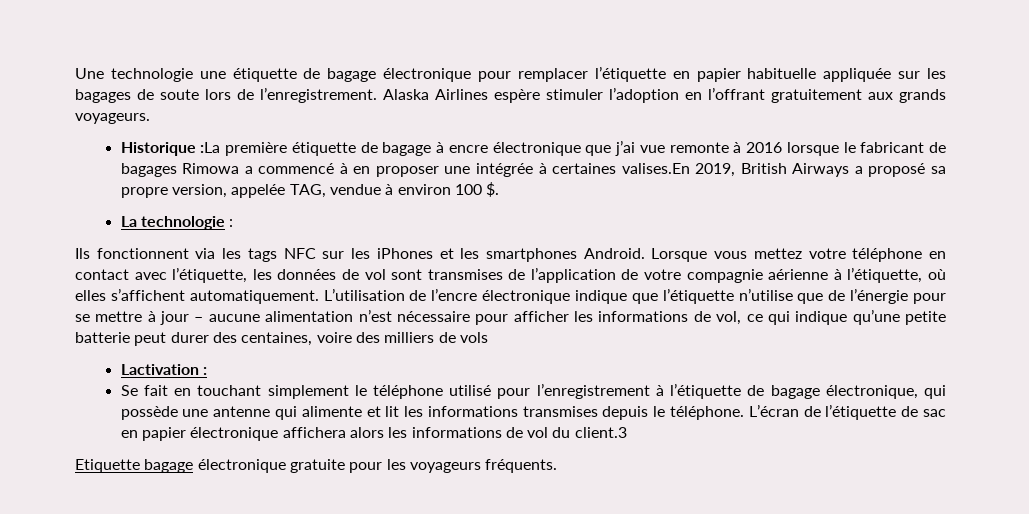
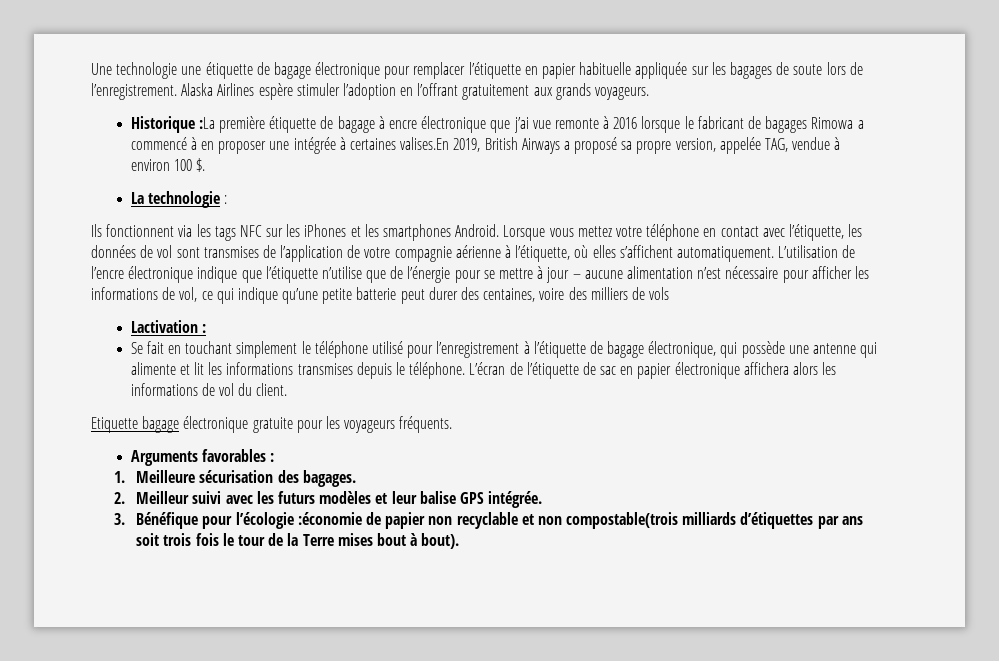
- L’écran de l’étiquette de sac en papier électronique affichera alors les informations de vol du client.3
+ L’écran de l’étiquette de sac en papier électronique affichera alors les informations de vol du client.
+ Arguments favorables :
+ 1. Meilleure sécurisation des bagages.
+ 2. Meilleur suivi avec les futurs modèles et leur balise GPS intégrée.
+ 3. Bénéfique pour l’écologie :économie de papier non recyclable et non compostable(trois milliards d’étiquettes par ans soit trois fois le tour de la Terre mises bout à bout).

